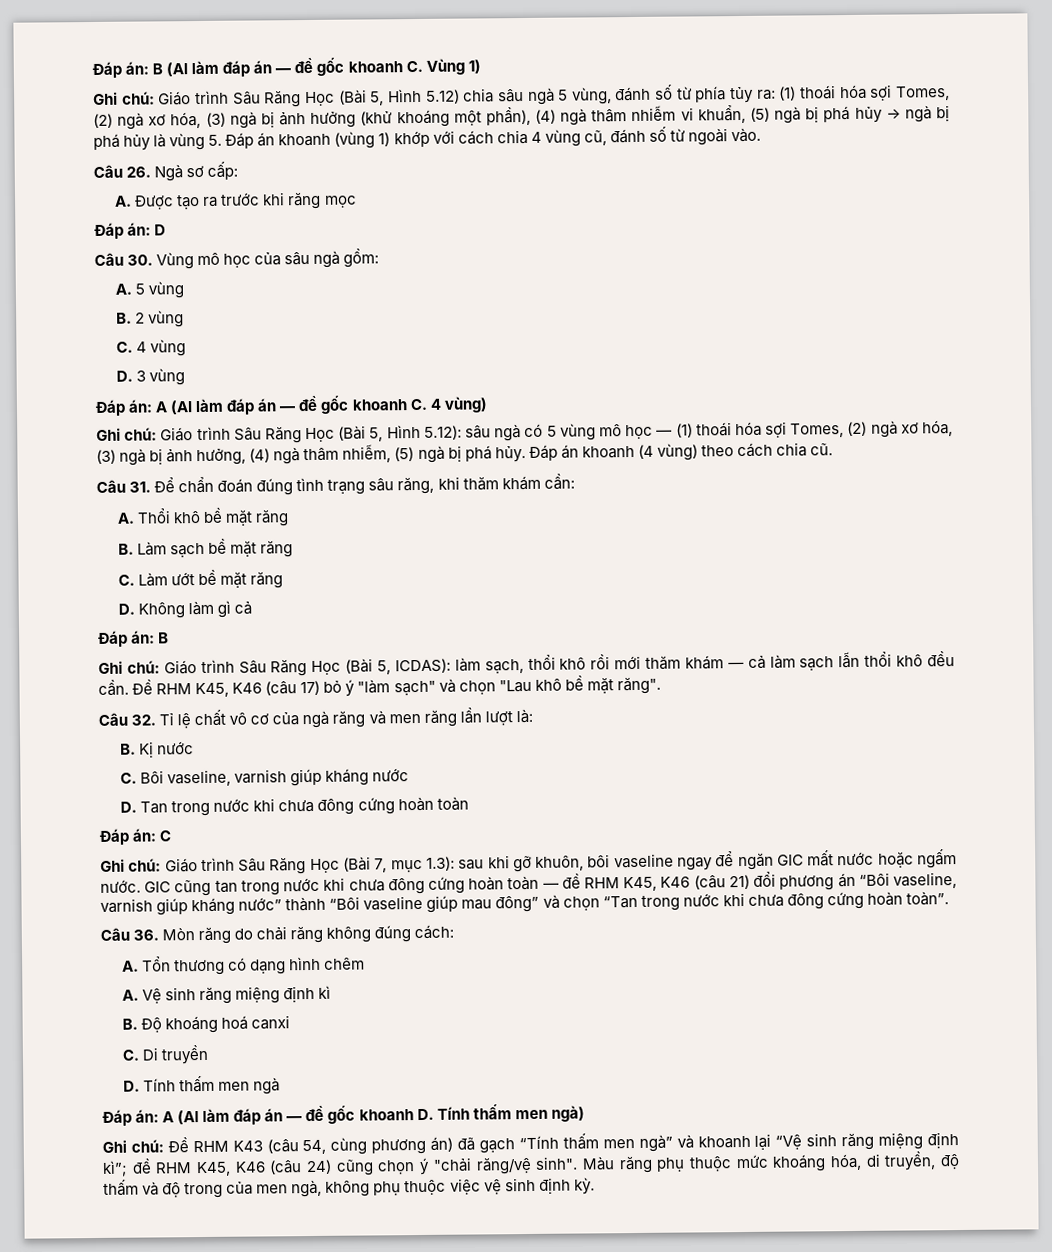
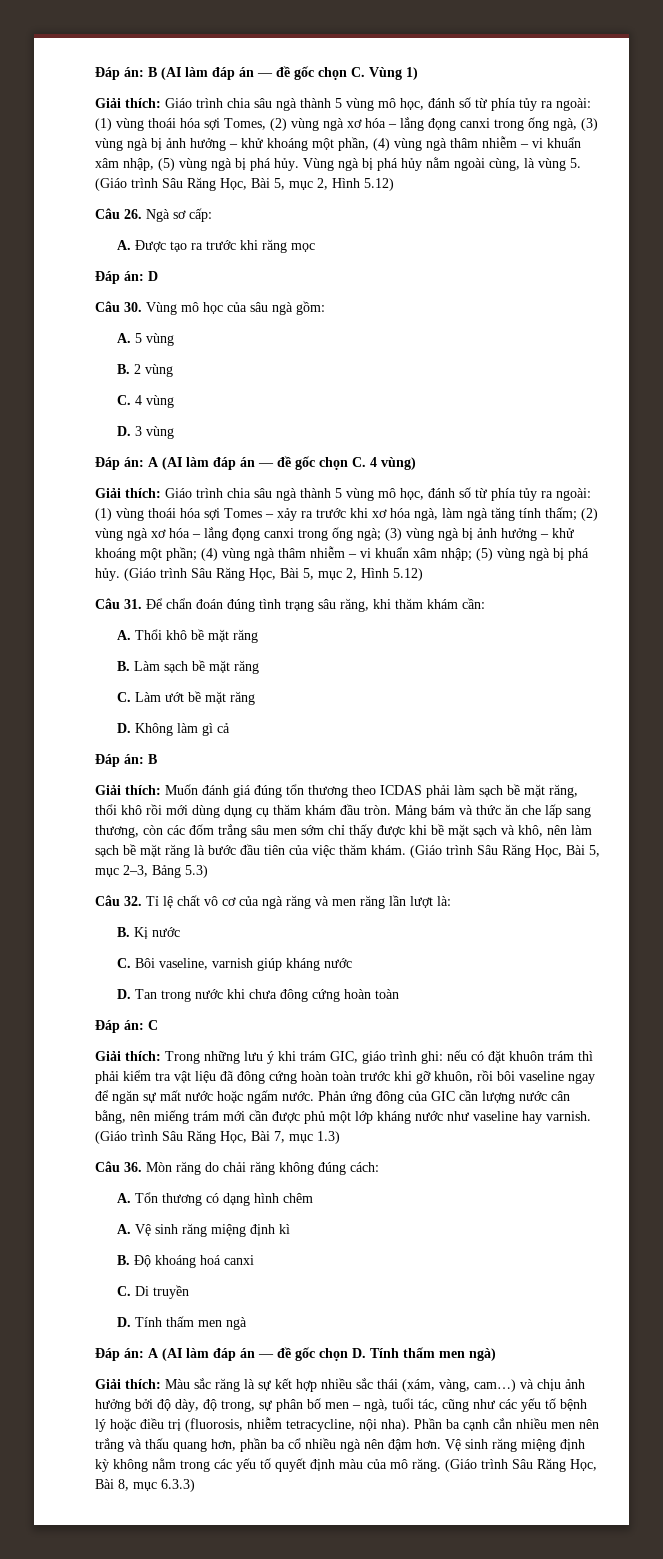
- Đáp án: B (AI làm đáp án — đề gốc khoanh C. Vùng 1)
+ Đáp án: B (AI làm đáp án — đề gốc chọn C. Vùng 1)
- Ghi chú: Giáo trình Sâu Răng Học (Bài 5, Hình 5.12) chia sâu ngà 5 vùng, đánh số từ phía tủy ra: (1) thoái hóa sợi Tomes, (2) ngà xơ hóa, (3) ngà bị ảnh hưởng (khử khoáng một phần), (4) ngà thâm nhiễm vi khuẩn, (5) ngà bị phá hủy → ngà bị phá hủy là vùng 5. Đáp án khoanh (vùng 1) khớp với cách chia 4 vùng cũ, đánh số từ ngoài vào.
+ Giải thích: Giáo trình chia sâu ngà thành 5 vùng mô học, đánh số từ phía tủy ra ngoài: (1) vùng thoái hóa sợi Tomes, (2) vùng ngà xơ hóa – lắng đọng canxi trong ống ngà, (3) vùng ngà bị ảnh hưởng – khử khoáng một phần, (4) vùng ngà thâm nhiễm – vi khuẩn xâm nhập, (5) vùng ngà bị phá hủy. Vùng ngà bị phá hủy nằm ngoài cùng, là vùng 5. (Giáo trình Sâu Răng Học, Bài 5, mục 2, Hình 5.12)
- Đáp án: A (AI làm đáp án — đề gốc khoanh C. 4 vùng)
+ Đáp án: A (AI làm đáp án — đề gốc chọn C. 4 vùng)
- Ghi chú: Giáo trình Sâu Răng Học (Bài 5, Hình 5.12): sâu ngà có 5 vùng mô học — (1) thoái hóa sợi Tomes, (2) ngà xơ hóa, (3) ngà bị ảnh hưởng, (4) ngà thâm nhiễm, (5) ngà bị phá hủy. Đáp án khoanh (4 vùng) theo cách chia cũ.
+ Giải thích: Giáo trình chia sâu ngà thành 5 vùng mô học, đánh số từ phía tủy ra ngoài: (1) vùng thoái hóa sợi Tomes – xảy ra trước khi xơ hóa ngà, làm ngà tăng tính thấm; (2) vùng ngà xơ hóa – lắng đọng canxi trong ống ngà; (3) vùng ngà bị ảnh hưởng – khử khoáng một phần; (4) vùng ngà thâm nhiễm – vi khuẩn xâm nhập; (5) vùng ngà bị phá hủy. (Giáo trình Sâu Răng Học, Bài 5, mục 2, Hình 5.12)
- Ghi chú: Giáo trình Sâu Răng Học (Bài 5, ICDAS): làm sạch, thổi khô rồi mới thăm khám — cả làm sạch lẫn thổi khô đều cần. Đề RHM K45, K46 (câu 17) bỏ ý "làm sạch" và chọn "Lau khô bề mặt răng".
+ Giải thích: Muốn đánh giá đúng tổn thương theo ICDAS phải làm sạch bề mặt răng, thổi khô rồi mới dùng dụng cụ thăm khám đầu tròn. Mảng bám và thức ăn che lấp sang thương, còn các đốm trắng sâu men sớm chỉ thấy được khi bề mặt sạch và khô, nên làm sạch bề mặt răng là bước đầu tiên của việc thăm khám. (Giáo trình Sâu Răng Học, Bài 5, mục 2–3, Bảng 5.3)
- Ghi chú: Giáo trình Sâu Răng Học (Bài 7, mục 1.3): sau khi gỡ khuôn, bôi vaseline ngay để ngăn GIC mất nước hoặc ngấm nước.
+ Giải thích: Trong những lưu ý khi trám GIC, giáo trình ghi: nếu có đặt khuôn trám thì phải kiểm tra vật liệu đã đông cứng hoàn toàn trước khi gỡ khuôn, rồi bôi vaseline ngay để ngăn sự mất nước hoặc ngấm nước.
- GIC cũng tan trong nước khi chưa đông cứng hoàn toàn — đề RHM K45, K46 (câu 21) đổi phương án “Bôi vaseline, varnish giúp kháng nước” thành “Bôi vaseline giúp mau đông” và chọn “Tan trong nước khi chưa đông cứng hoàn toàn”.
+ Phản ứng đông của GIC cần lượng nước cân bằng, nên miếng trám mới cần được phủ một lớp kháng nước như vaseline hay varnish. (Giáo trình Sâu Răng Học, Bài 7, mục 1.3)
- Đáp án: A (AI làm đáp án — đề gốc khoanh D. Tính thấm men ngà)
+ Đáp án: A (AI làm đáp án — đề gốc chọn D. Tính thấm men ngà)
- Ghi chú: Đề RHM K43 (câu 54, cùng phương án) đã gạch “Tính thấm men ngà” và khoanh lại “Vệ sinh răng miệng định kì”; đề RHM K45, K46 (câu 24) cũng chọn ý "chải răng/vệ sinh". Màu răng phụ thuộc mức khoáng hóa, di truyền, độ thấm và độ trong của men ngà, không phụ thuộc việc vệ sinh định kỳ.
+ Giải thích: Màu sắc răng là sự kết hợp nhiều sắc thái (xám, vàng, cam…) và chịu ảnh hưởng bởi độ dày, độ trong, sự phân bố men – ngà, tuổi tác, cũng như các yếu tố bệnh lý hoặc điều trị (fluorosis, nhiễm tetracycline, nội nha). Phần ba cạnh cắn nhiều men nên trắng và thấu quang hơn, phần ba cổ nhiều ngà nên đậm hơn. Vệ sinh răng miệng định kỳ không nằm trong các yếu tố quyết định màu của mô răng. (Giáo trình Sâu Răng Học, Bài 8, mục 6.3.3)

